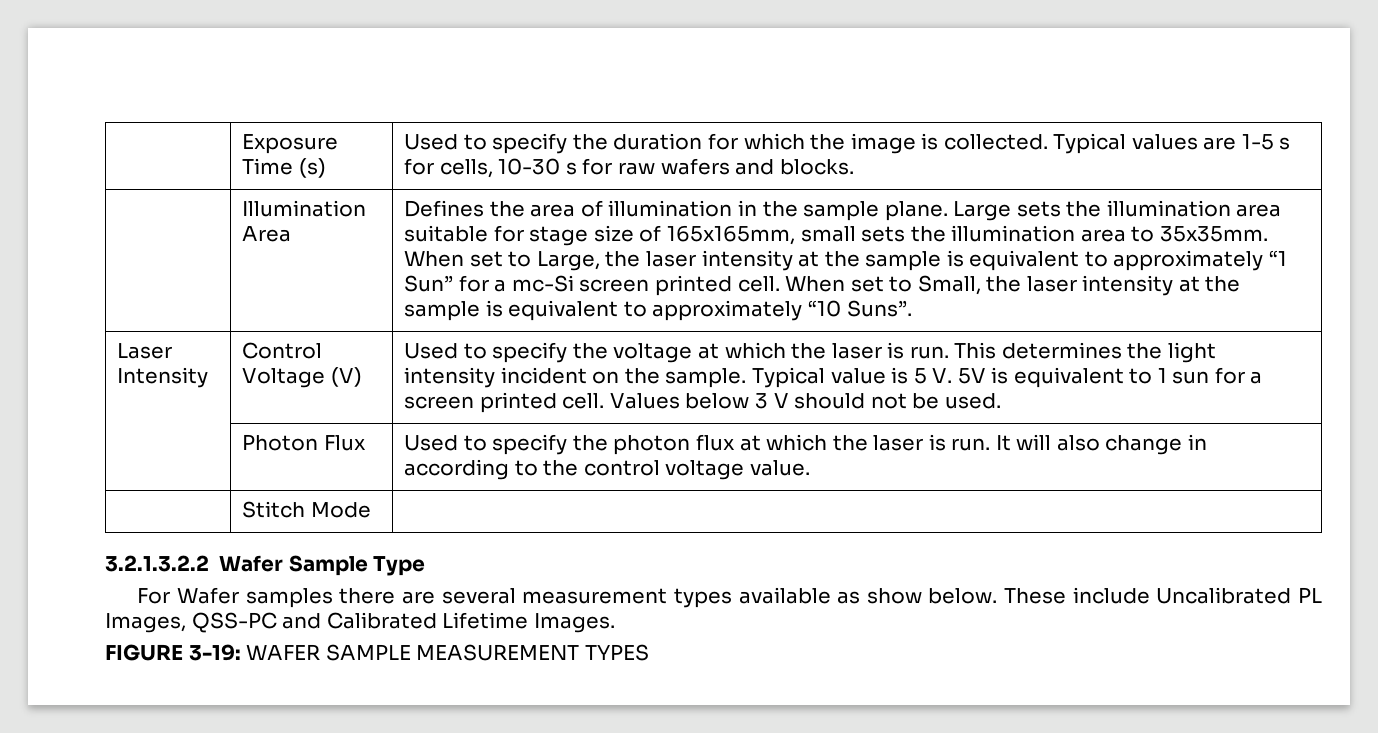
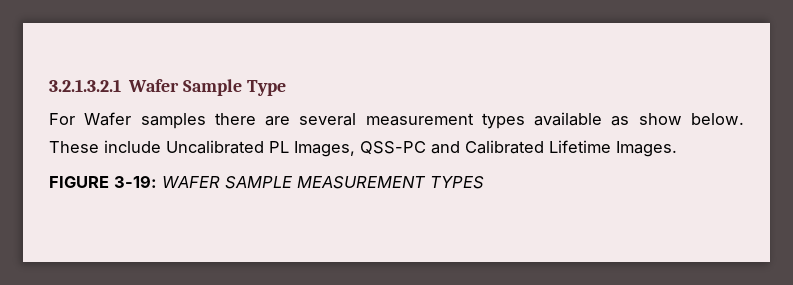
- | Exposure Time (s) | Used to specify the duration for which the image is collected. Typical values are 1-5 s for cells, 10-30 s for raw wafers and blocks.
- | Illumination Area | Defines the area of illumination in the sample plane. Large sets the illumination area suitable for stage size of 165x165mm, small sets the illumination area to 35x35mm. When set to Large, the laser intensity at the sample is equivalent to approximately “1 Sun” for a mc-Si screen printed cell. When set to Small, the laser intensity at the sample is equivalent to approximately “10 Suns”.
- Laser Intensity | Control Voltage (V) | Used to specify the voltage at which the laser is run. This determines the light intensity incident on the sample. Typical value is 5 V. 5V is equivalent to 1 sun for a screen printed cell. Values below 3 V should not be used.
- | Photon Flux | Used to specify the photon flux at which the laser is run. It will also change in according to the control voltage value.
- | Stitch Mode |
- 3.2.1.3.2.2 Wafer Sample Type
+ 3.2.1.3.2.1 Wafer Sample Type

